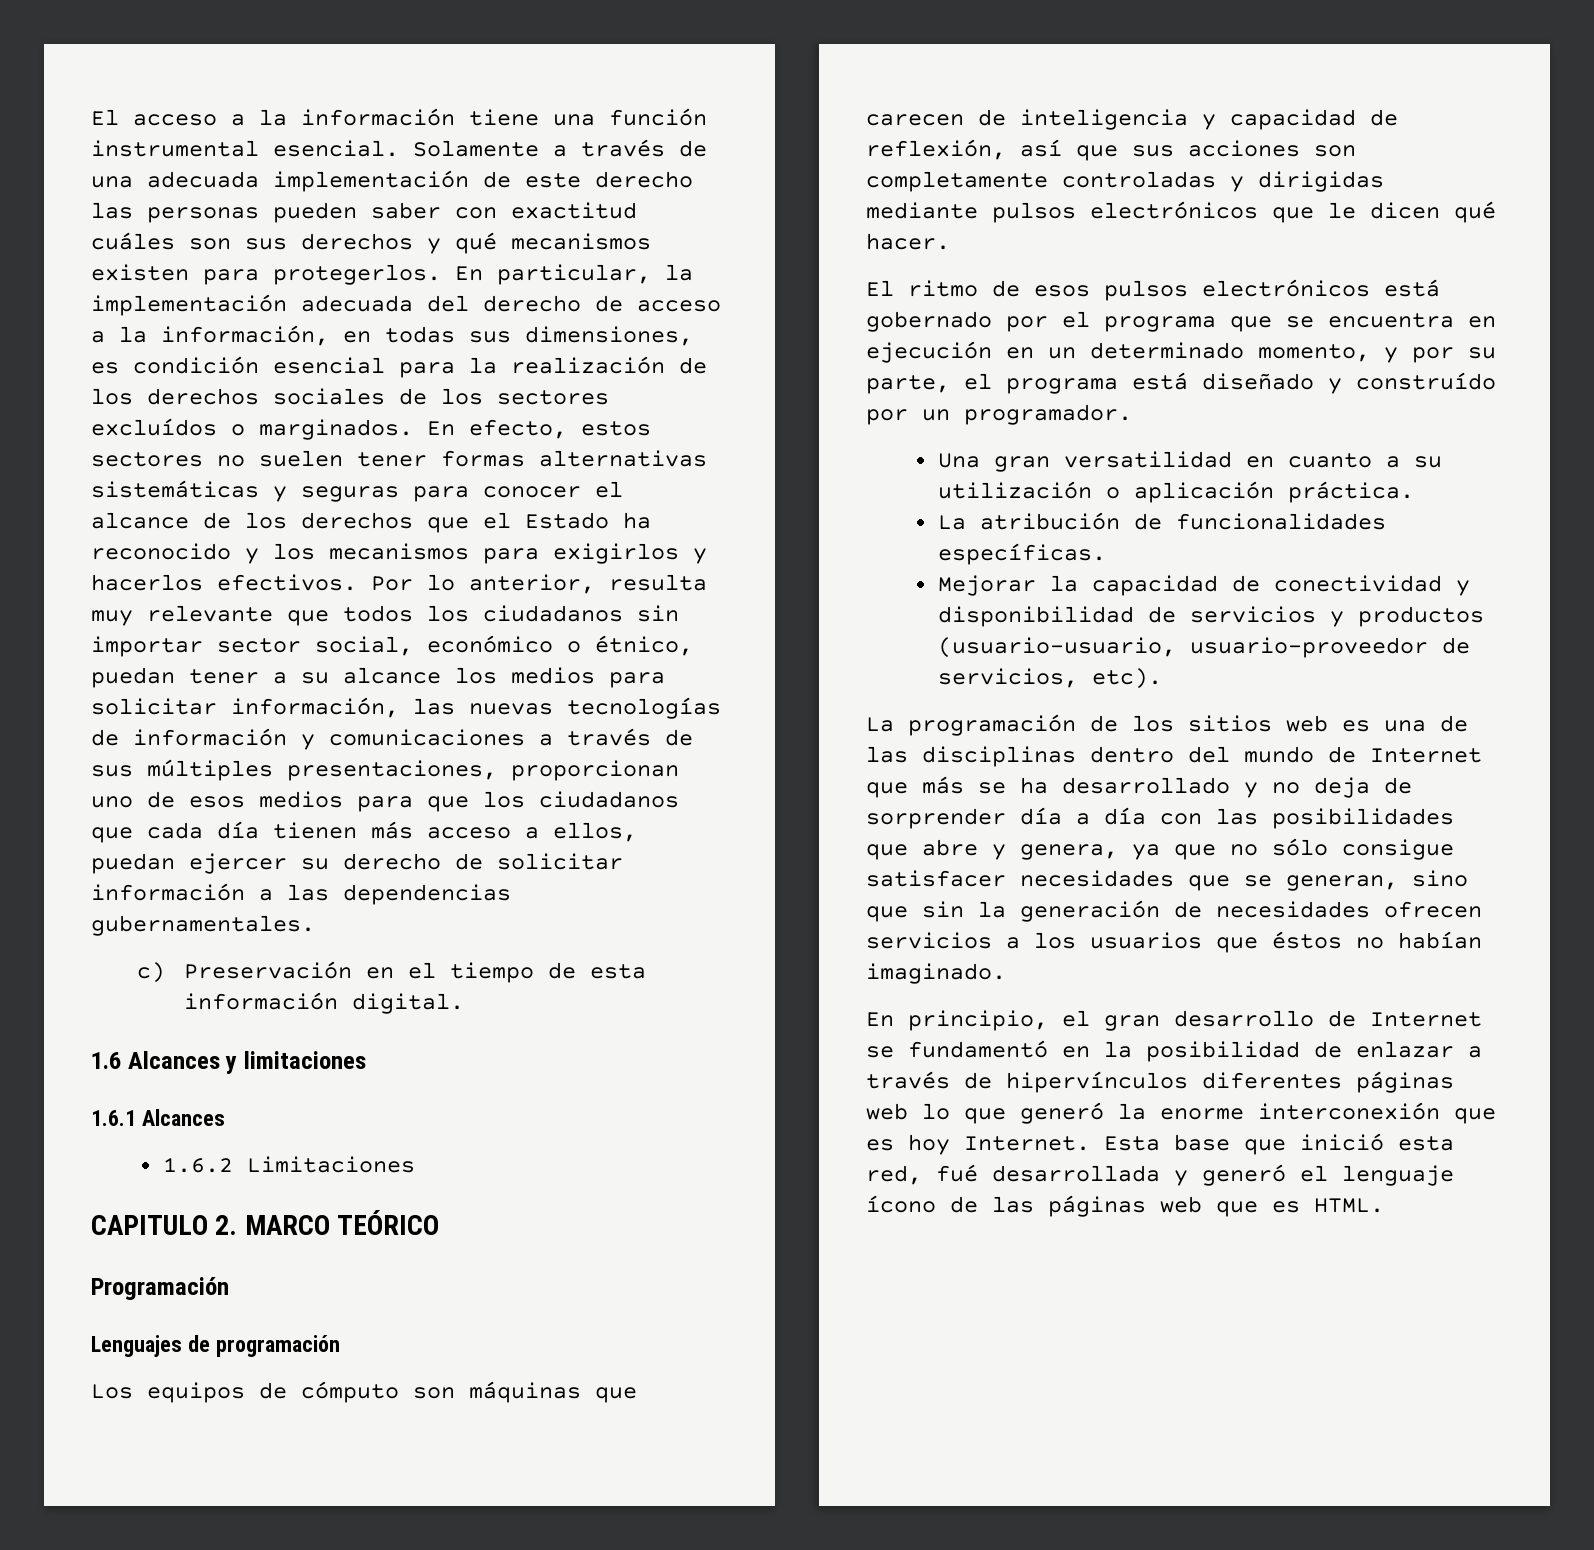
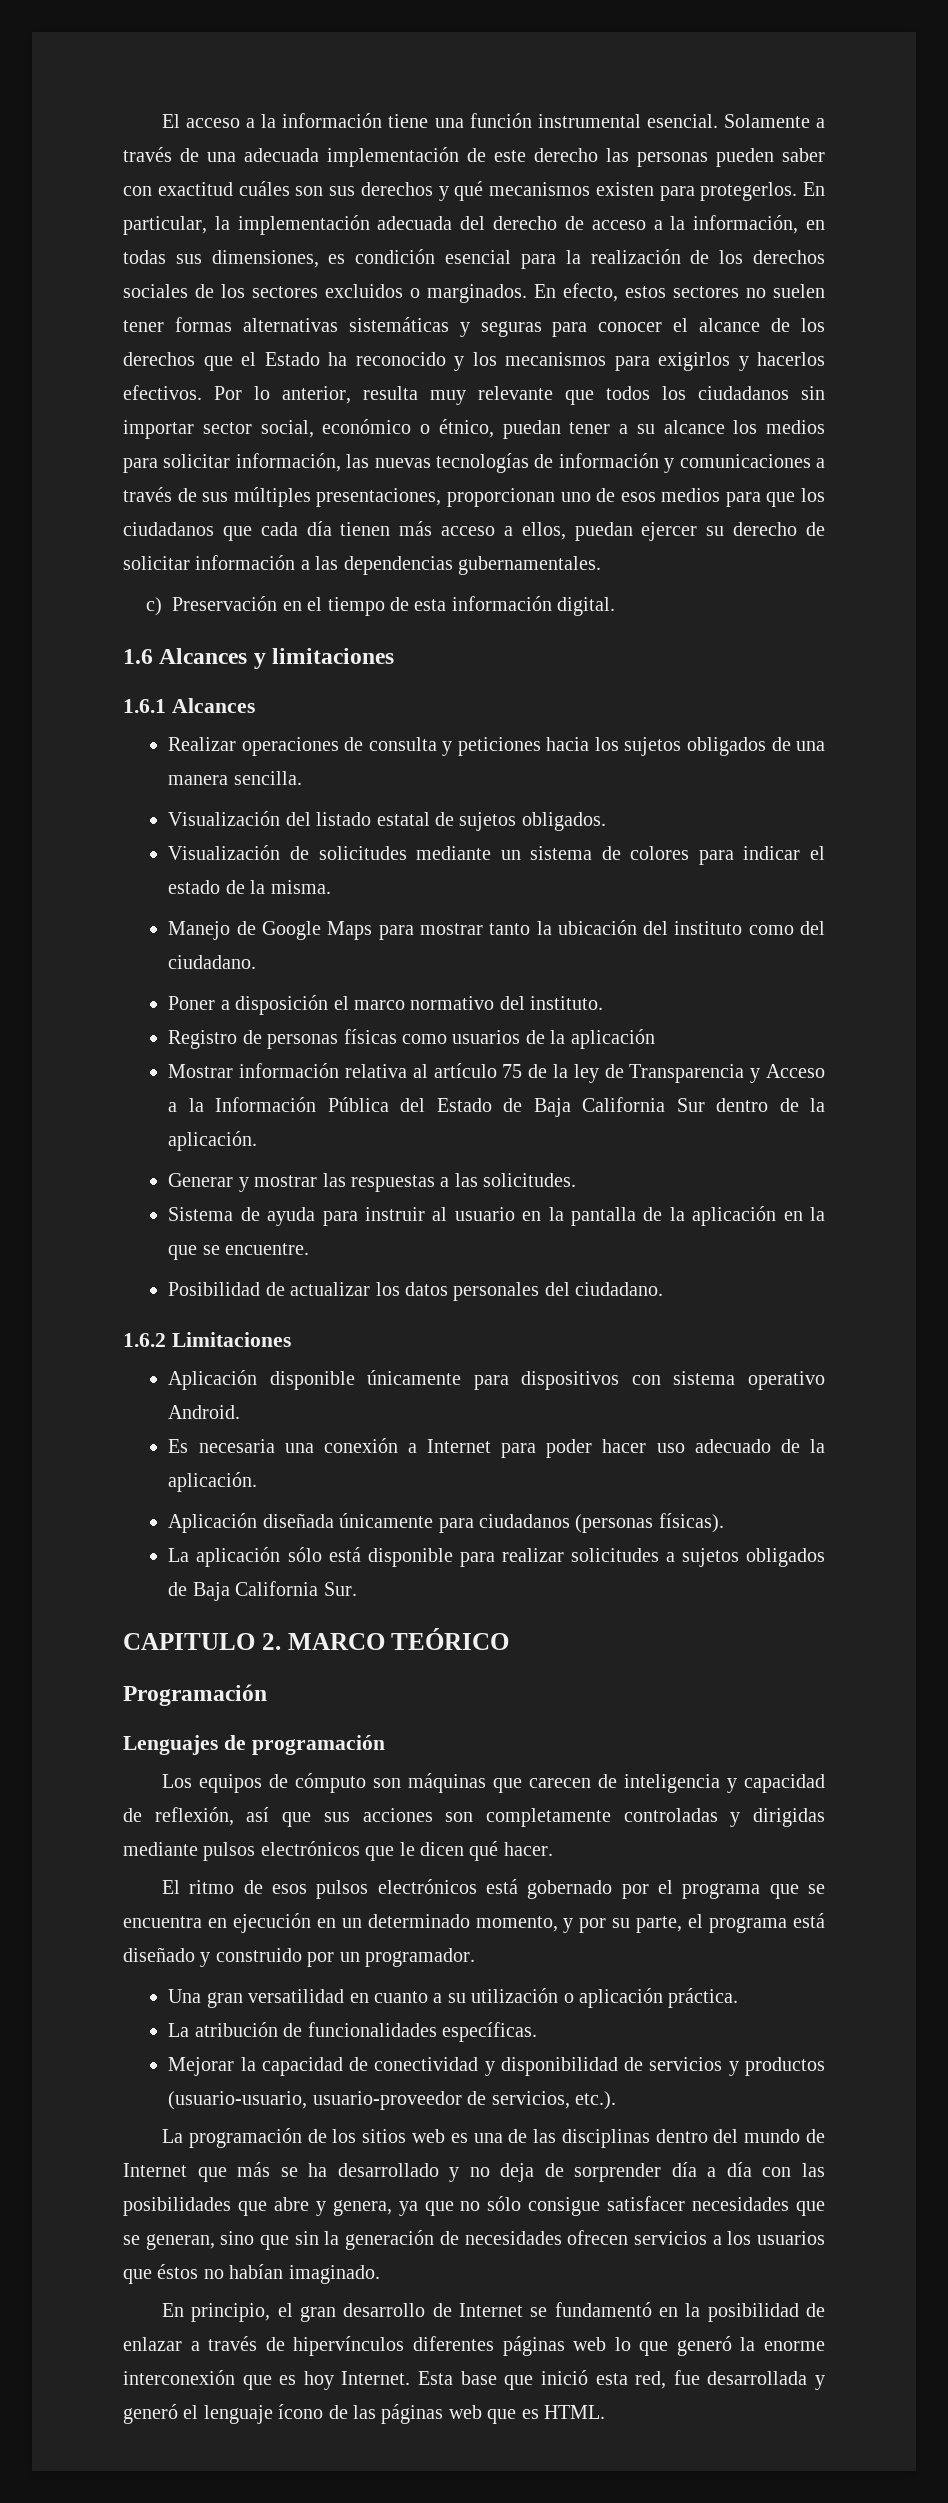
- En particular, la implementación adecuada del derecho de acceso a la información, en todas sus dimensiones, es condición esencial para la realización de los derechos sociales de los sectores excluídos o marginados.
+ En particular, la implementación adecuada del derecho de acceso a la información, en todas sus dimensiones, es condición esencial para la realización de los derechos sociales de los sectores excluidos o marginados.
+ Realizar operaciones de consulta y peticiones hacia los sujetos obligados de una manera sencilla.
+ Visualización del listado estatal de sujetos obligados.
+ Visualización de solicitudes mediante un sistema de colores para indicar el estado de la misma.
+ Manejo de Google Maps para mostrar tanto la ubicación del instituto como del ciudadano.
+ Poner a disposición el marco normativo del instituto.
+ Registro de personas físicas como usuarios de la aplicación
+ Mostrar información relativa al artículo 75 de la ley de Transparencia y Acceso a la Información Pública del Estado de Baja California Sur dentro de la aplicación.
+ Generar y mostrar las respuestas a las solicitudes.
+ Sistema de ayuda para instruir al usuario en la pantalla de la aplicación en la que se encuentre.
+ Posibilidad de actualizar los datos personales del ciudadano.
  1.6.2 Limitaciones
+ Aplicación disponible únicamente para dispositivos con sistema operativo Android.
+ Es necesaria una conexión a Internet para poder hacer uso adecuado de la aplicación.
+ Aplicación diseñada únicamente para ciudadanos (personas físicas).
+ La aplicación sólo está disponible para realizar solicitudes a sujetos obligados de Baja California Sur.
- El ritmo de esos pulsos electrónicos está gobernado por el programa que se encuentra en ejecución en un determinado momento, y por su parte, el programa está diseñado y construído por un programador.
+ El ritmo de esos pulsos electrónicos está gobernado por el programa que se encuentra en ejecución en un determinado momento, y por su parte, el programa está diseñado y construido por un programador.
- Mejorar la capacidad de conectividad y disponibilidad de servicios y productos (usuario-usuario, usuario-proveedor de servicios, etc).
+ Mejorar la capacidad de conectividad y disponibilidad de servicios y productos (usuario-usuario, usuario-proveedor de servicios, etc.).
- Esta base que inició esta red, fué desarrollada y generó el lenguaje ícono de las páginas web que es HTML.
+ Esta base que inició esta red, fue desarrollada y generó el lenguaje ícono de las páginas web que es HTML.

